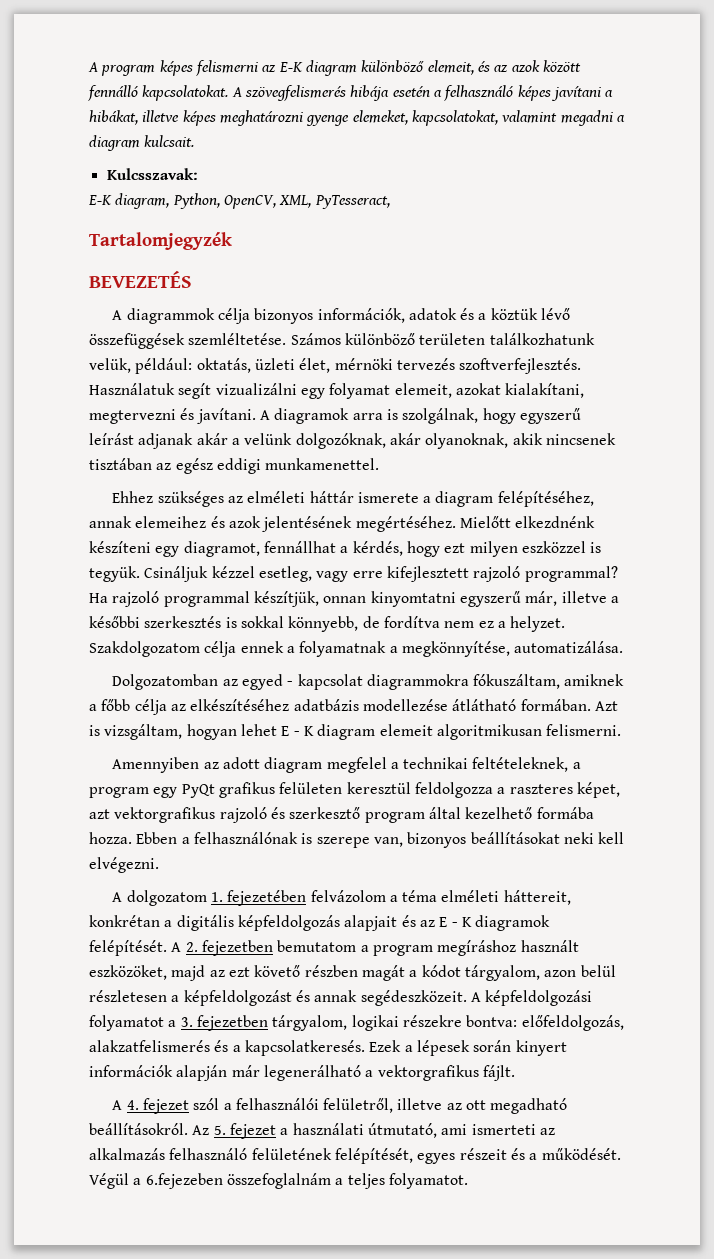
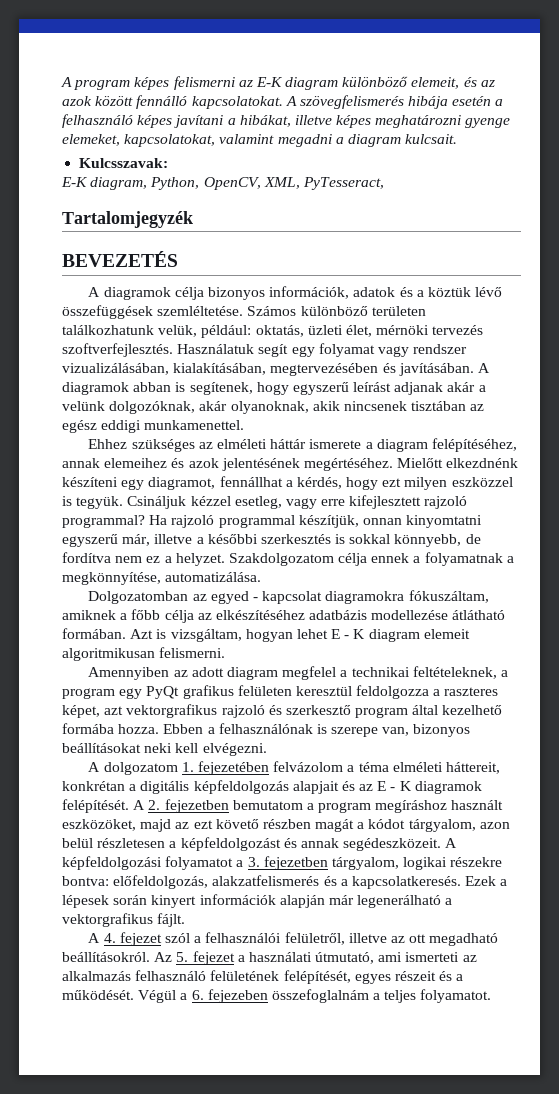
- A diagrammok célja bizonyos információk, adatok és a köztük lévő összefüggések szemléltetése.
+ A diagramok célja bizonyos információk, adatok és a köztük lévő összefüggések szemléltetése.
- Használatuk segít vizualizálni egy folyamat elemeit, azokat kialakítani, megtervezni és javítani. A diagramok arra is szolgálnak, hogy egyszerű leírást adjanak akár a velünk dolgozóknak, akár olyanoknak, akik nincsenek tisztában az egész eddigi munkamenettel.
+ Használatuk segít egy folyamat vagy rendszer vizualizálásában, kialakításában, megtervezésében és javításában. A diagramok abban is segítenek, hogy egyszerű leírást adjanak akár a velünk dolgozóknak, akár olyanoknak, akik nincsenek tisztában az egész eddigi munkamenettel.
- Dolgozatomban az egyed - kapcsolat diagrammokra fókuszáltam, amiknek a főbb célja az elkészítéséhez adatbázis modellezése átlátható formában.
+ Dolgozatomban az egyed - kapcsolat diagramokra fókuszáltam, amiknek a főbb célja az elkészítéséhez adatbázis modellezése átlátható formában.
- Végül a 6.fejezeben összefoglalnám a teljes folyamatot.
+ Végül a 6. fejezeben összefoglalnám a teljes folyamatot.

